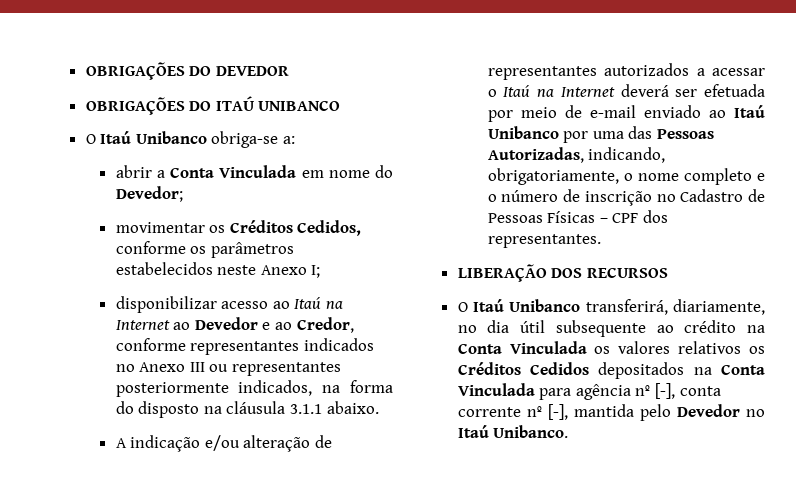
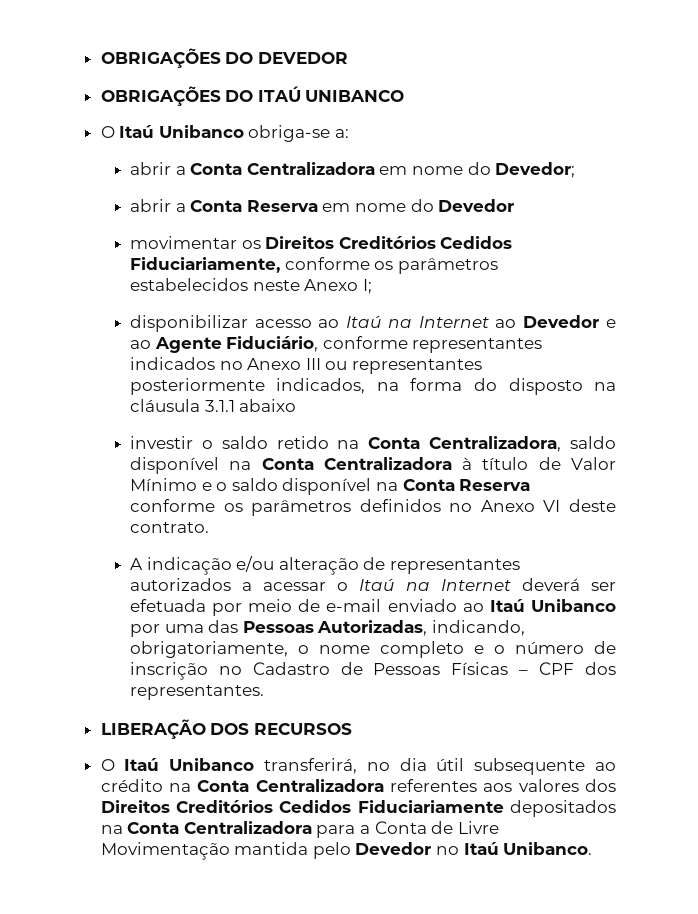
- abrir a Conta Vinculada em nome do Devedor;
+ abrir a Conta Centralizadora em nome do Devedor;
- movimentar os Créditos Cedidos, conforme os parâmetros estabelecidos neste Anexo I;
+ abrir a Conta Reserva em nome do Devedor
+ movimentar os Direitos Creditórios Cedidos Fiduciariamente, conforme os parâmetros estabelecidos neste Anexo I;
- disponibilizar acesso ao Itaú na Internet ao Devedor e ao Credor, conforme representantes indicados no Anexo III ou representantes posteriormente indicados, na forma do disposto na cláusula 3.1.1 abaixo.
+ disponibilizar acesso ao Itaú na Internet ao Devedor e ao Agente Fiduciário, conforme representantes indicados no Anexo III ou representantes posteriormente indicados, na forma do disposto na cláusula 3.1.1 abaixo
+ investir o saldo retido na Conta Centralizadora, saldo disponível na Conta Centralizadora à título de Valor Mínimo e o saldo disponível na Conta Reserva conforme os parâmetros definidos no Anexo VI deste contrato.
- O Itaú Unibanco transferirá, diariamente, no dia útil subsequente ao crédito na Conta Vinculada os valores relativos os Créditos Cedidos depositados na Conta Vinculada para agência nº [-], conta corrente nº [-], mantida pelo Devedor no Itaú Unibanco.
+ O Itaú Unibanco transferirá, no dia útil subsequente ao crédito na Conta Centralizadora referentes aos valores dos Direitos Creditórios Cedidos Fiduciariamente depositados na Conta Centralizadora para a Conta de Livre Movimentação mantida pelo Devedor no Itaú Unibanco.

